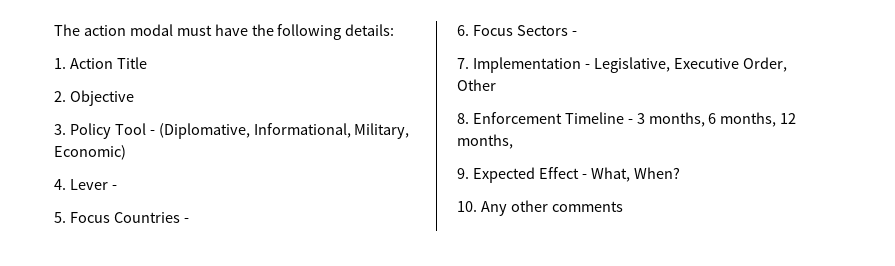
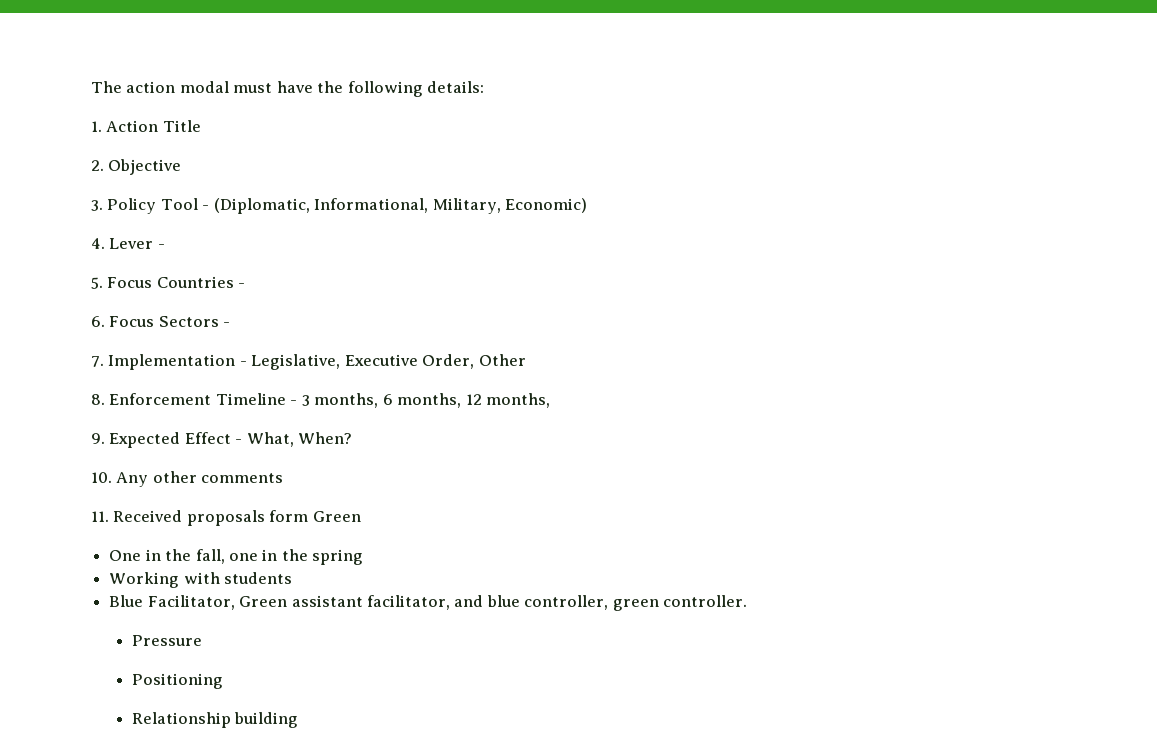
- 3. Policy Tool - (Diplomative, Informational, Military, Economic)
+ 3. Policy Tool - (Diplomatic, Informational, Military, Economic)
+ 11. Received proposals form Green
+ One in the fall, one in the spring
+ Working with students
+ Blue Facilitator, Green assistant facilitator, and blue controller, green controller.
+ Pressure
+ Positioning
+ Relationship building

